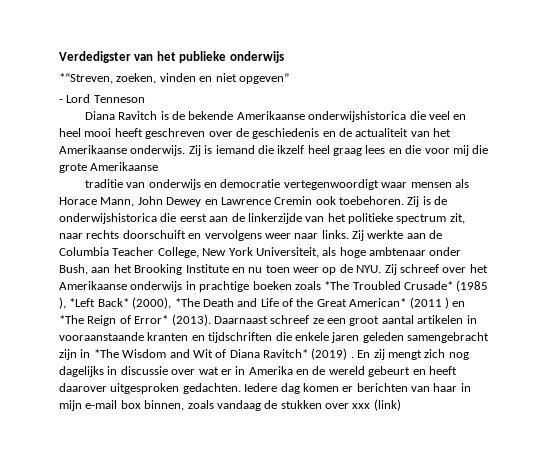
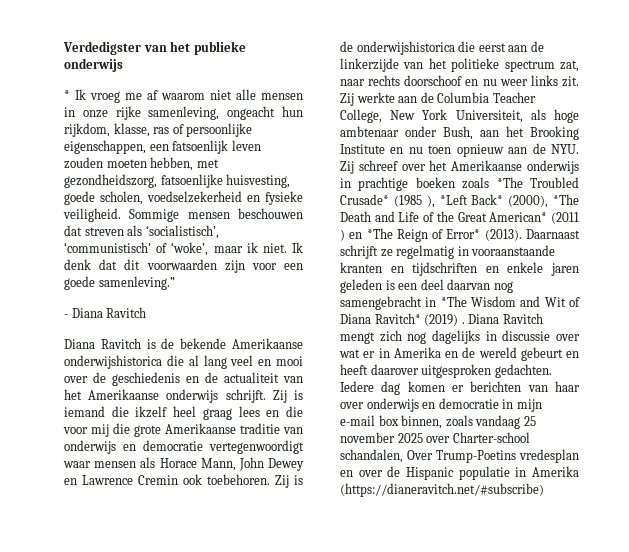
- *“Streven, zoeken, vinden en niet opgeven”
+ * Ik vroeg me af waarom niet alle mensen in onze rijke samenleving, ongeacht hun rijkdom, klasse, ras of persoonlijke eigenschappen, een fatsoenlijk leven zouden moeten hebben, met gezondheidszorg, fatsoenlijke huisvesting, goede scholen, voedselzekerheid en fysieke veiligheid. Sommige mensen beschouwen dat streven als ‘socialistisch’, ‘communistisch’ of ‘woke’, maar ik niet. Ik denk dat dit voorwaarden zijn voor een goede samenleving.”
- - Lord Tenneson
+ - Diana Ravitch
- Diana Ravitch is de bekende Amerikaanse onderwijshistorica die veel en heel mooi heeft geschreven over de geschiedenis en de actualiteit van het Amerikaanse onderwijs.
+ Diana Ravitch is de bekende Amerikaanse onderwijshistorica die al lang veel en mooi over de geschiedenis en de actualiteit van het Amerikaanse onderwijs schrijft.
- Zij is iemand die ikzelf heel graag lees en die voor mij die grote Amerikaanse
- traditie van onderwijs en democratie vertegenwoordigt waar mensen als Horace Mann, John Dewey en Lawrence Cremin ook toebehoren.
+ Zij is iemand die ikzelf heel graag lees en die voor mij die grote Amerikaanse traditie van onderwijs en democratie vertegenwoordigt waar mensen als Horace Mann, John Dewey en Lawrence Cremin ook toebehoren.
- Zij is de onderwijshistorica die eerst aan de linkerzijde van het politieke spectrum zit, naar rechts doorschuift en vervolgens weer naar links.
+ Zij is de onderwijshistorica die eerst aan de linkerzijde van het politieke spectrum zat, naar rechts doorschoof en nu weer links zit.
- Zij werkte aan de Columbia Teacher College, New York Universiteit, als hoge ambtenaar onder Bush, aan het Brooking Institute en nu toen weer op de NYU. Zij schreef over het Amerikaanse onderwijs in prachtige boeken zoals *The Troubled Crusade* (1985 ), *Left Back* (2000), *The Death and Life of the Great American* (2011 ) en *The Reign of Error* (2013).
+ Zij werkte aan de Columbia Teacher College, New York Universiteit, als hoge ambtenaar onder Bush, aan het Brooking Institute en nu toen opnieuw aan de NYU. Zij schreef over het Amerikaanse onderwijs in prachtige boeken zoals *The Troubled Crusade* (1985 ), *Left Back* (2000), *The Death and Life of the Great American* (2011 ) en *The Reign of Error* (2013).
- Daarnaast schreef ze een groot aantal artikelen in vooraanstaande kranten en tijdschriften die enkele jaren geleden samengebracht zijn in *The Wisdom and Wit of Diana Ravitch* (2019) .
+ Daarnaast schrijft ze regelmatig in vooraanstaande kranten en tijdschriften en enkele jaren geleden is een deel daarvan nog samengebracht in *The Wisdom and Wit of Diana Ravitch* (2019) .
- En zij mengt zich nog dagelijks in discussie over wat er in Amerika en de wereld gebeurt en heeft daarover uitgesproken gedachten.
+ Diana Ravitch mengt zich nog dagelijks in discussie over wat er in Amerika en de wereld gebeurt en heeft daarover uitgesproken gedachten.
- Iedere dag komen er berichten van haar in mijn e-mail box binnen, zoals vandaag de stukken over xxx (link)
+ Iedere dag komen er berichten van haar over onderwijs en democratie in mijn e-mail box binnen, zoals vandaag 25 november 2025 over Charter-school schandalen, Over Trump-Poetins vredesplan en over de Hispanic populatie in Amerika (https://dianeravitch.net/#subscribe)

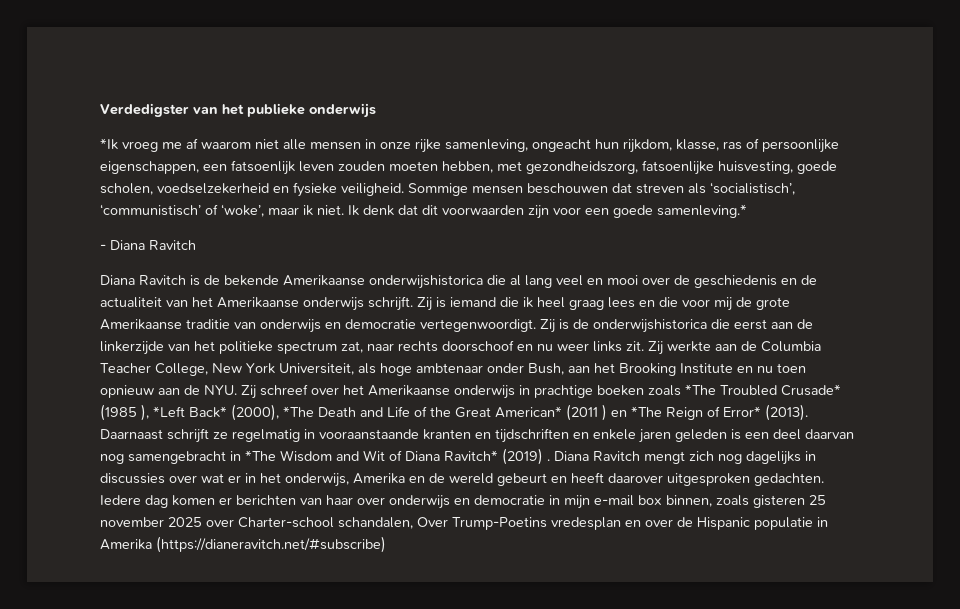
- * Ik vroeg me af waarom niet alle mensen in onze rijke samenleving, ongeacht hun rijkdom, klasse, ras of persoonlijke eigenschappen, een fatsoenlijk leven zouden moeten hebben, met gezondheidszorg, fatsoenlijke huisvesting, goede scholen, voedselzekerheid en fysieke veiligheid.
+ *Ik vroeg me af waarom niet alle mensen in onze rijke samenleving, ongeacht hun rijkdom, klasse, ras of persoonlijke eigenschappen, een fatsoenlijk leven zouden moeten hebben, met gezondheidszorg, fatsoenlijke huisvesting, goede scholen, voedselzekerheid en fysieke veiligheid.
- Ik denk dat dit voorwaarden zijn voor een goede samenleving.”
+ Ik denk dat dit voorwaarden zijn voor een goede samenleving.*
- Zij is iemand die ikzelf heel graag lees en die voor mij die grote Amerikaanse traditie van onderwijs en democratie vertegenwoordigt waar mensen als Horace Mann, John Dewey en Lawrence Cremin ook toebehoren.
+ Zij is iemand die ik heel graag lees en die voor mij de grote Amerikaanse traditie van onderwijs en democratie vertegenwoordigt.
- Diana Ravitch mengt zich nog dagelijks in discussie over wat er in Amerika en de wereld gebeurt en heeft daarover uitgesproken gedachten.
+ Diana Ravitch mengt zich nog dagelijks in discussies over wat er in het onderwijs, Amerika en de wereld gebeurt en heeft daarover uitgesproken gedachten.
- Iedere dag komen er berichten van haar over onderwijs en democratie in mijn e-mail box binnen, zoals vandaag 25 november 2025 over Charter-school schandalen, Over Trump-Poetins vredesplan en over de Hispanic populatie in Amerika (https://dianeravitch.net/#subscribe)
+ Iedere dag komen er berichten van haar over onderwijs en democratie in mijn e-mail box binnen, zoals gisteren 25 november 2025 over Charter-school schandalen, Over Trump-Poetins vredesplan en over de Hispanic populatie in Amerika (https://dianeravitch.net/#subscribe)

